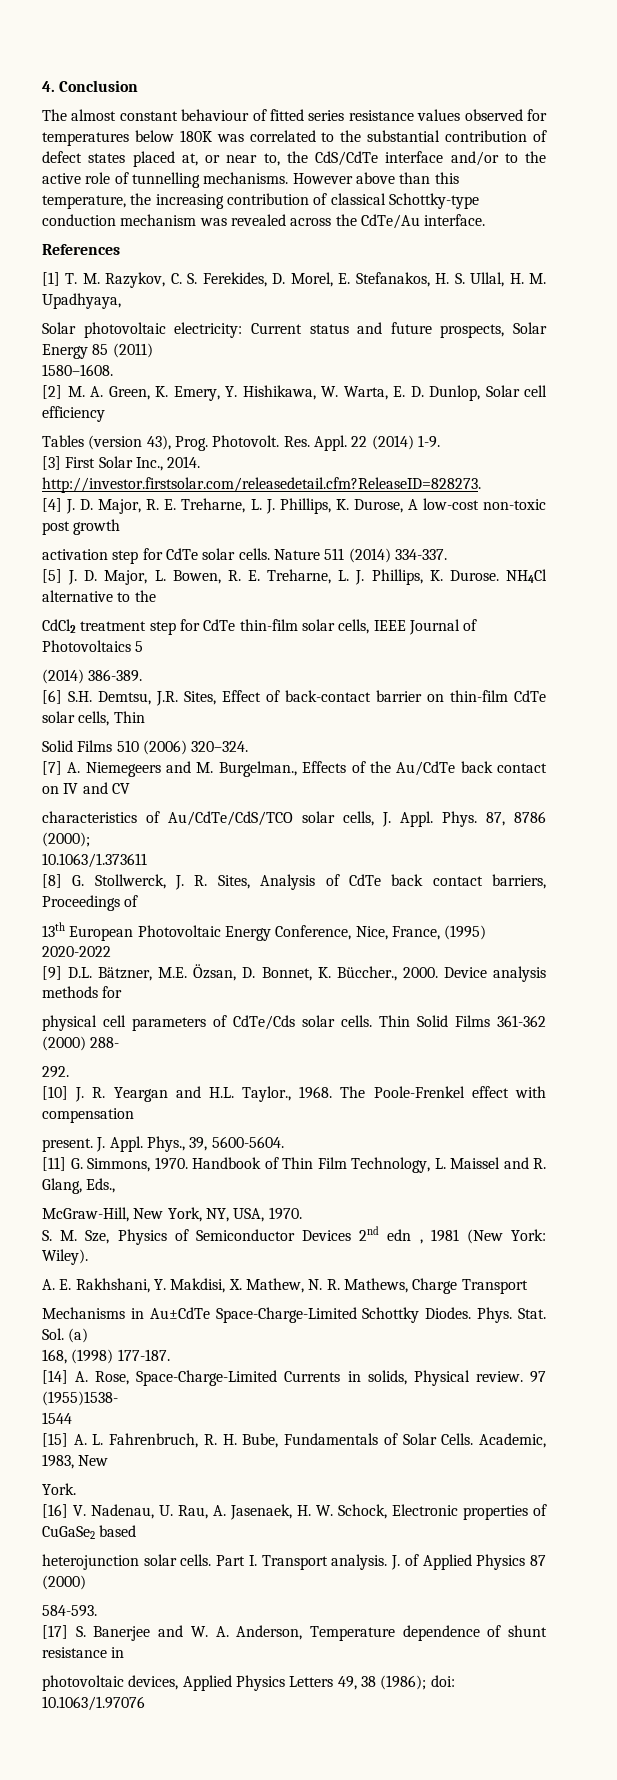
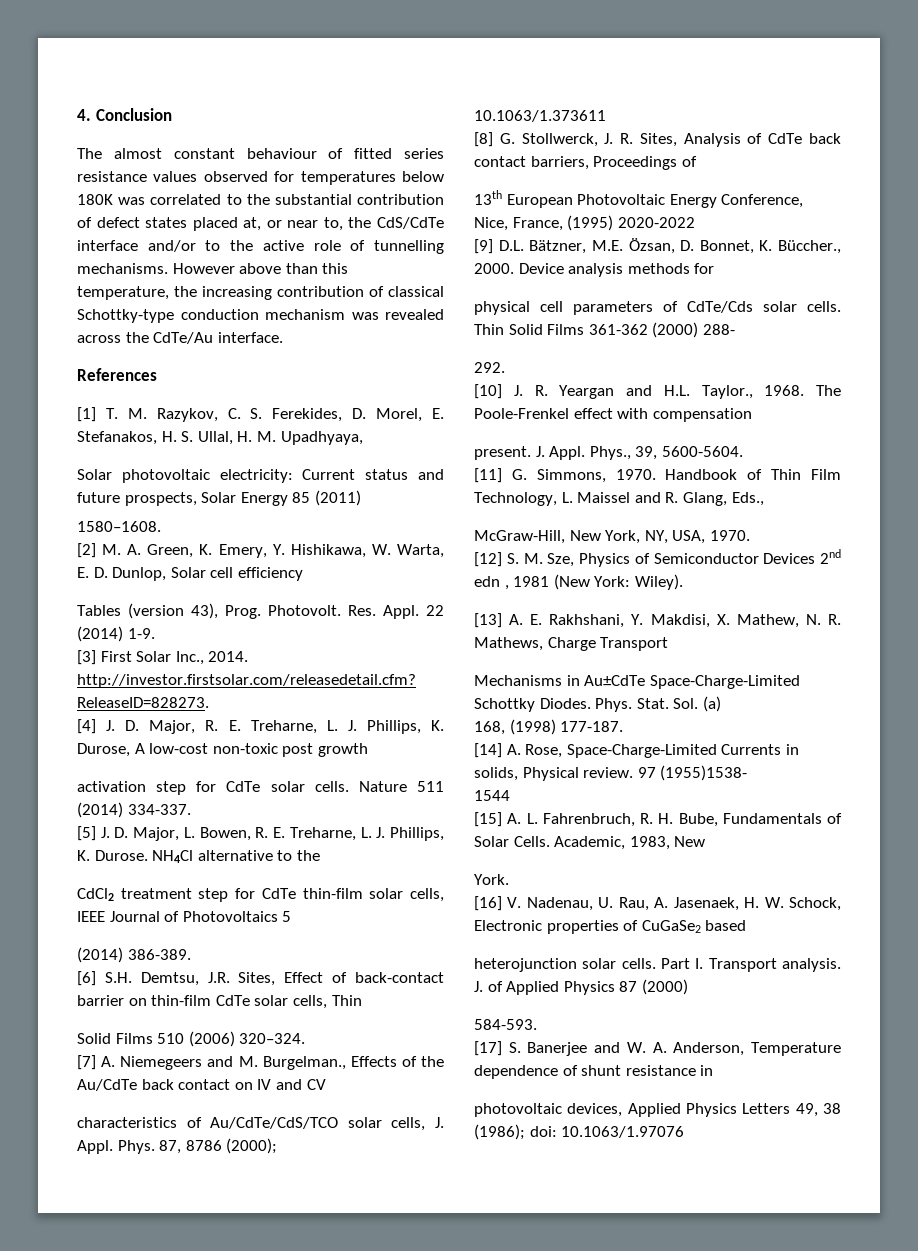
- S. M. Sze, Physics of Semiconductor Devices 2nd edn , 1981 (New York: Wiley).
+ [12] S. M. Sze, Physics of Semiconductor Devices 2nd edn , 1981 (New York: Wiley).
- A. E. Rakhshani, Y. Makdisi, X. Mathew, N. R. Mathews, Charge Transport
+ [13] A. E. Rakhshani, Y. Makdisi, X. Mathew, N. R. Mathews, Charge Transport

